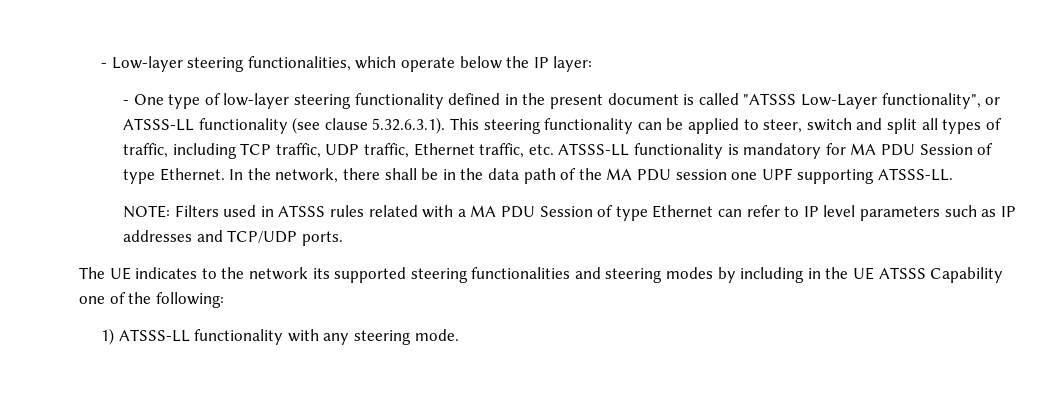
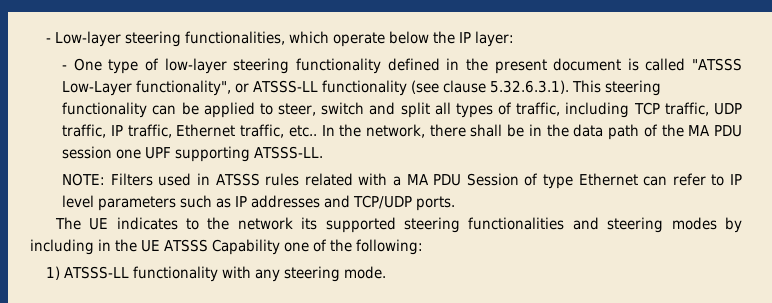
- - One type of low-layer steering functionality defined in the present document is called "ATSSS Low-Layer functionality", or ATSSS-LL functionality (see clause 5.32.6.3.1). This steering functionality can be applied to steer, switch and split all types of traffic, including TCP traffic, UDP traffic, Ethernet traffic, etc. ATSSS-LL functionality is mandatory for MA PDU Session of type Ethernet.
+ - One type of low-layer steering functionality defined in the present document is called "ATSSS Low-Layer functionality", or ATSSS-LL functionality (see clause 5.32.6.3.1). This steering functionality can be applied to steer, switch and split all types of traffic, including TCP traffic, UDP traffic, IP traffic, Ethernet traffic, etc..

